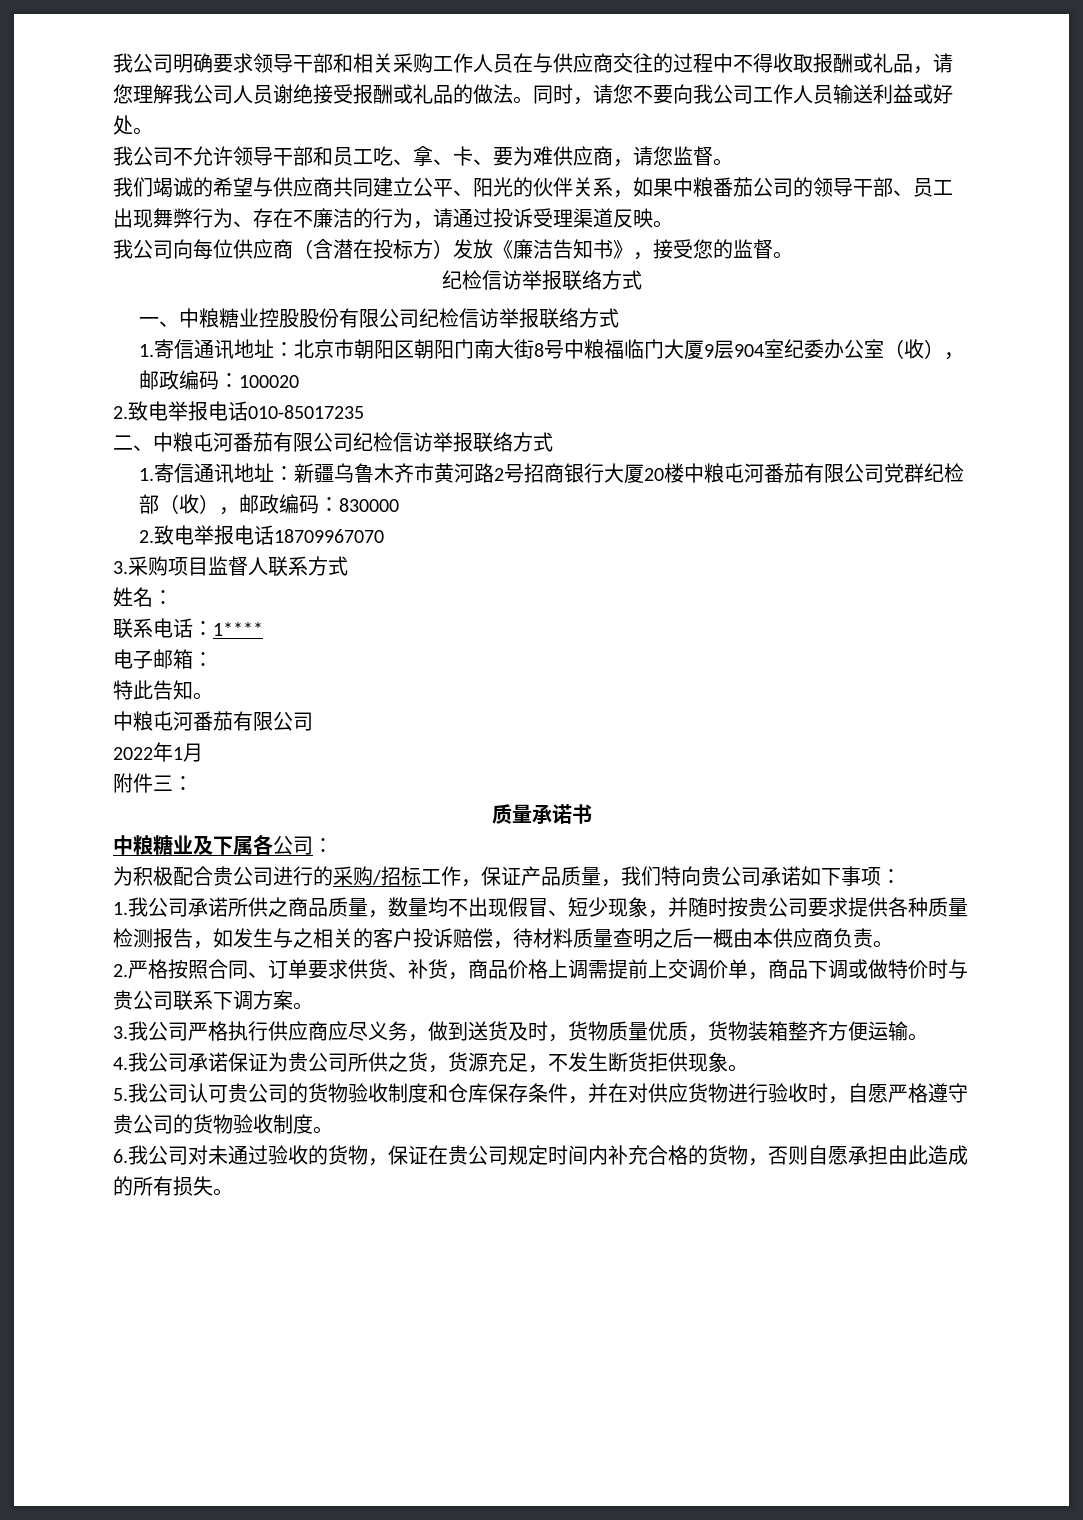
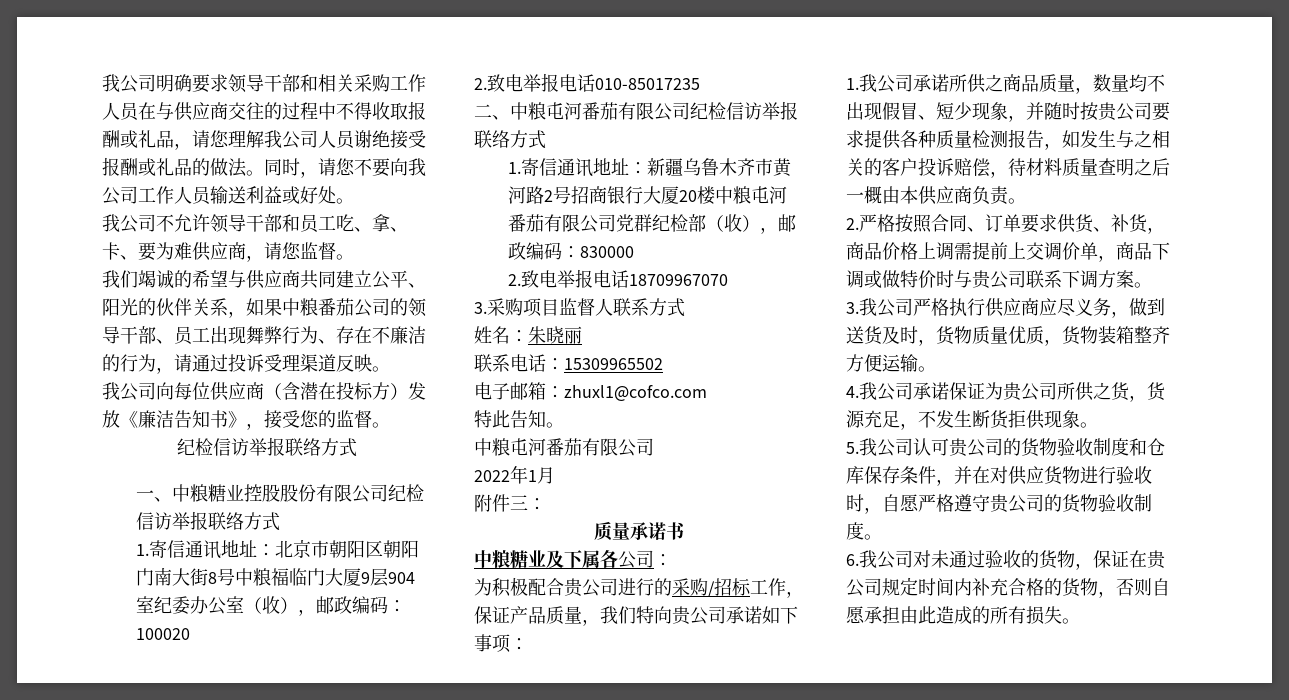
- 姓名：
+ 姓名：朱晓丽
- 联系电话：1****
+ 联系电话：15309965502
- 电子邮箱：
+ 电子邮箱：zhuxl1@cofco.com

